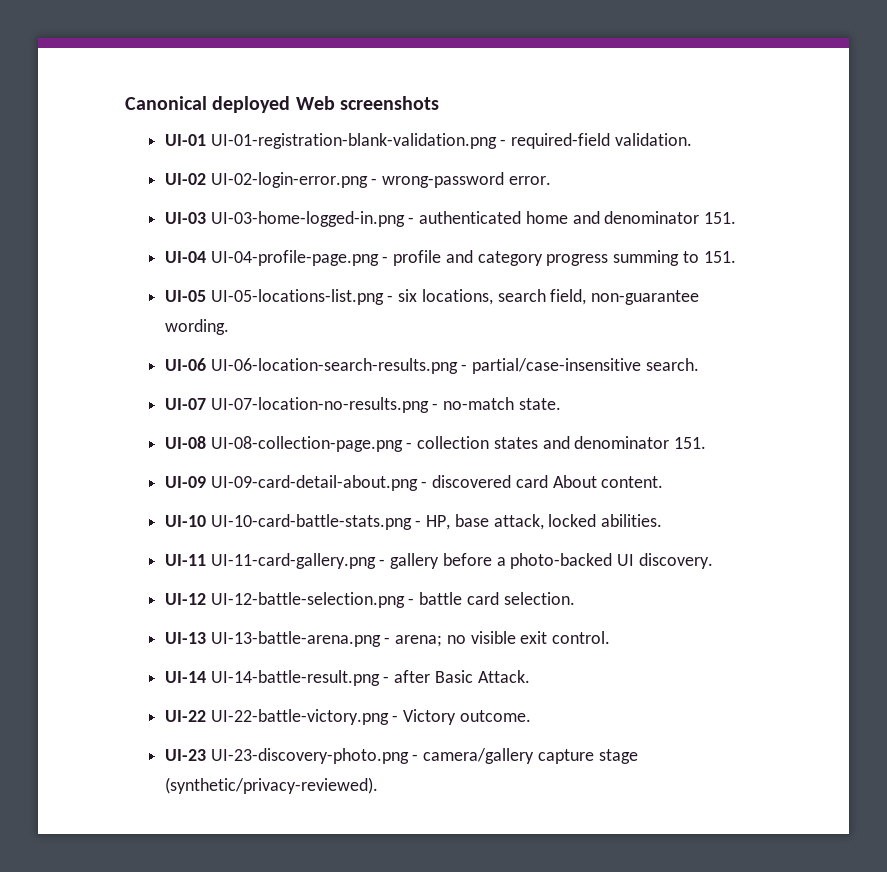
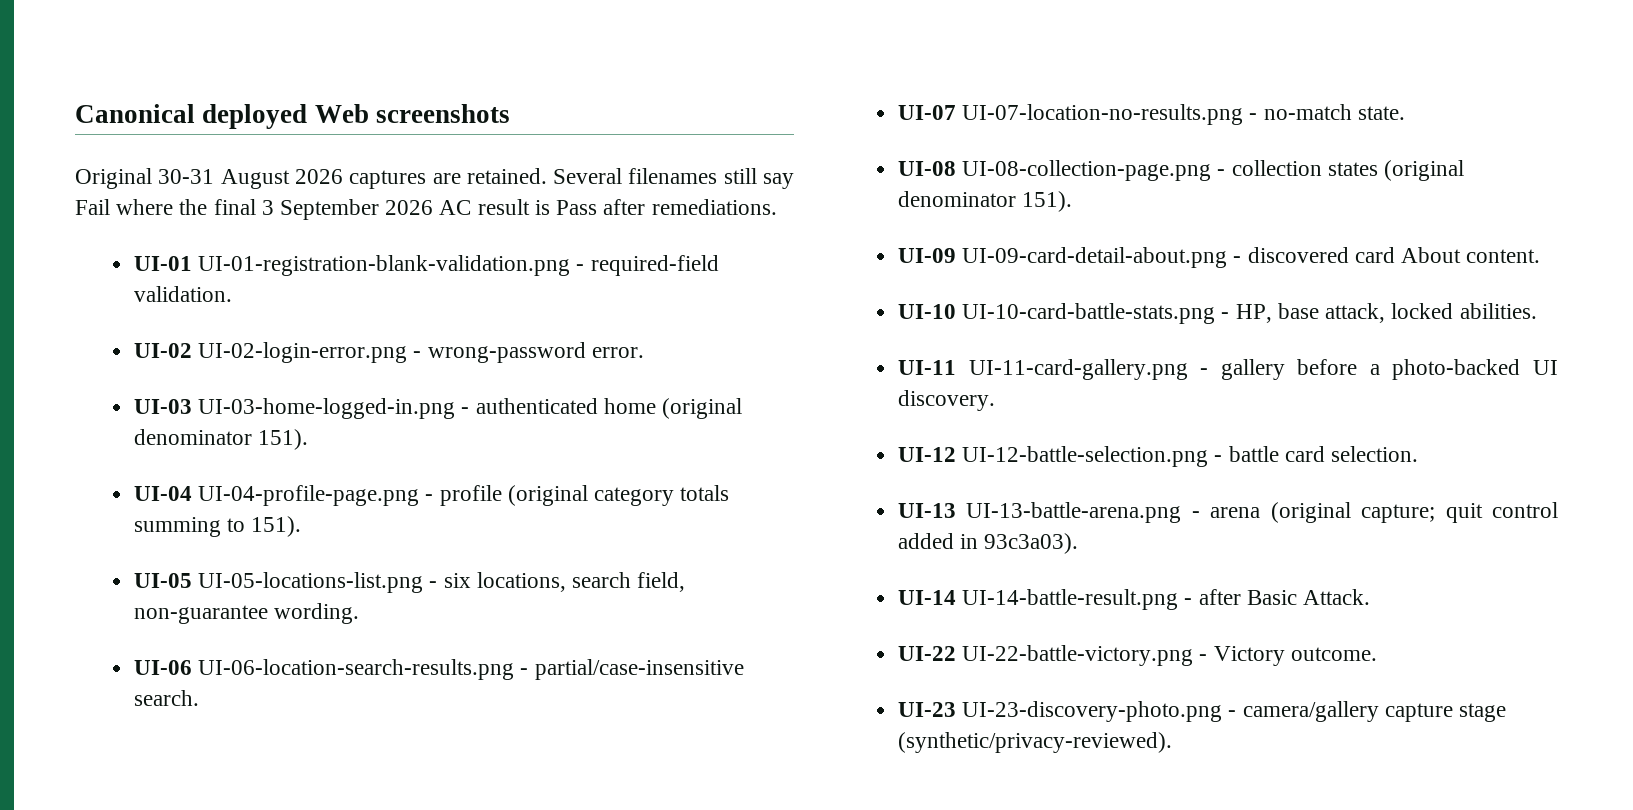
+ Original 30-31 August 2026 captures are retained. Several filenames still say Fail where the final 3 September 2026 AC result is Pass after remediations.
- UI-03 UI-03-home-logged-in.png - authenticated home and denominator 151.
+ UI-03 UI-03-home-logged-in.png - authenticated home (original denominator 151).
- UI-04 UI-04-profile-page.png - profile and category progress summing to 151.
+ UI-04 UI-04-profile-page.png - profile (original category totals summing to 151).
- UI-08 UI-08-collection-page.png - collection states and denominator 151.
+ UI-08 UI-08-collection-page.png - collection states (original denominator 151).
- UI-13 UI-13-battle-arena.png - arena; no visible exit control.
+ UI-13 UI-13-battle-arena.png - arena (original capture; quit control added in 93c3a03).

